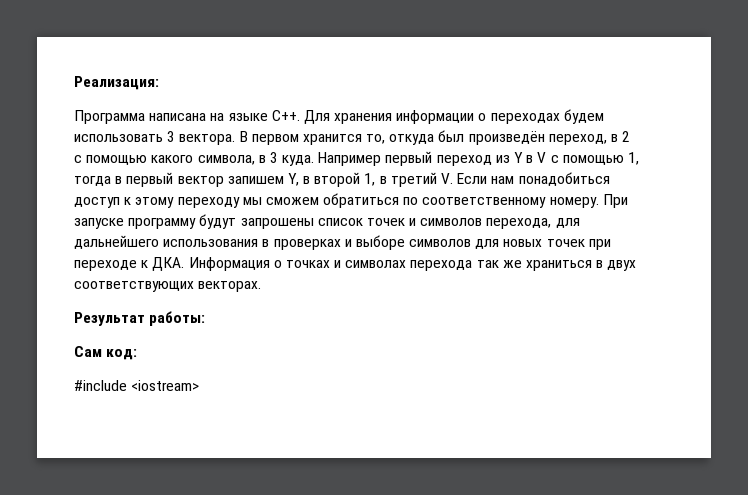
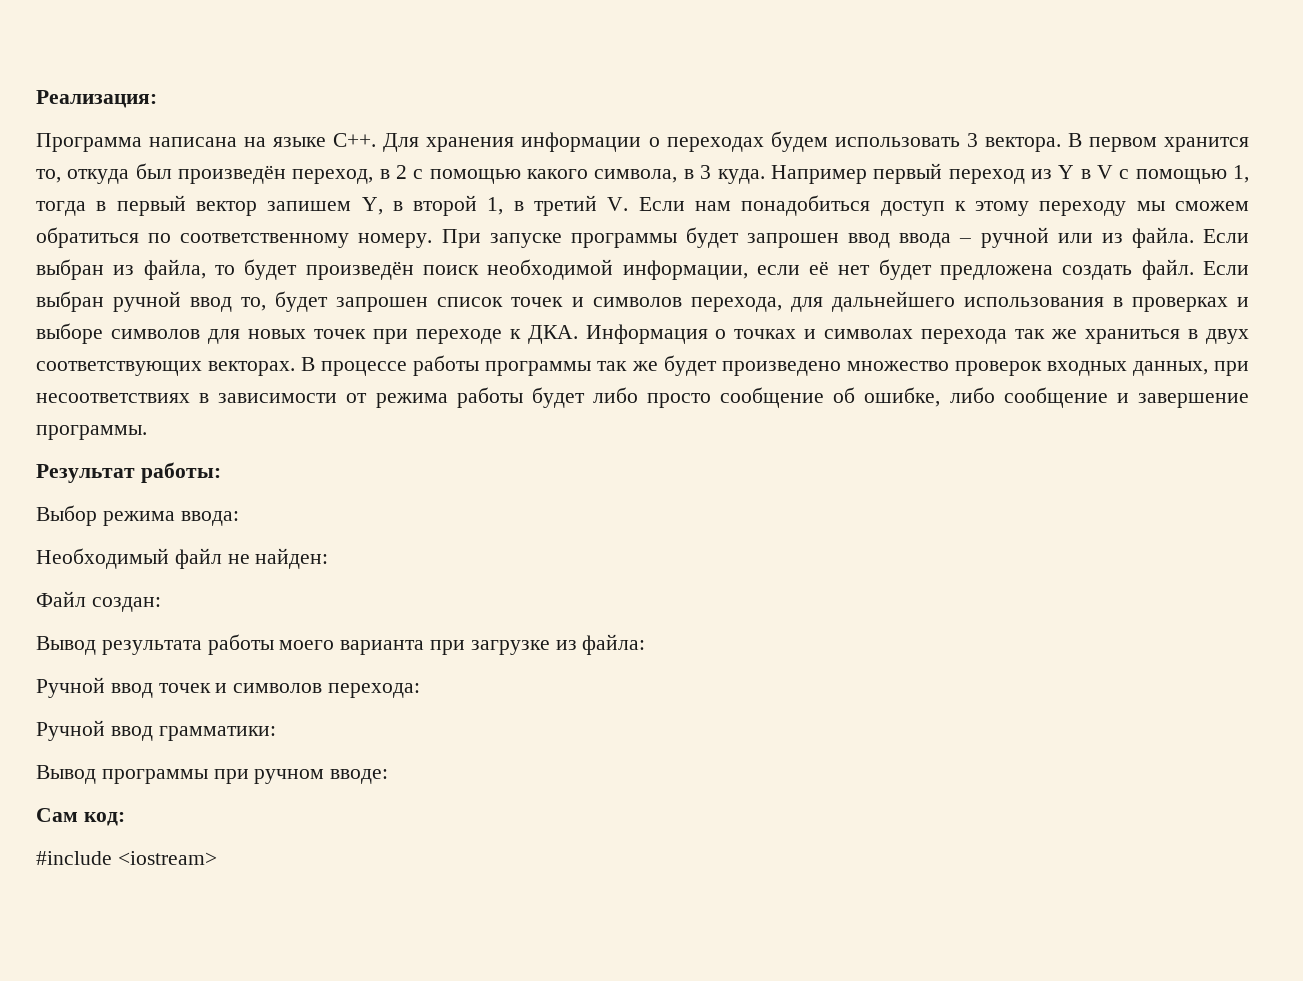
- При запуске программу будут запрошены список точек и символов перехода, для дальнейшего использования в проверках и выборе символов для новых точек при переходе к ДКА. Информация о точках и символах перехода так же храниться в двух соответствующих векторах.
+ При запуске программы будет запрошен ввод ввода – ручной или из файла. Если выбран из файла, то будет произведён поиск необходимой информации, если её нет будет предложена создать файл. Если выбран ручной ввод то, будет запрошен список точек и символов перехода, для дальнейшего использования в проверках и выборе символов для новых точек при переходе к ДКА. Информация о точках и символах перехода так же храниться в двух соответствующих векторах. В процессе работы программы так же будет произведено множество проверок входных данных, при несоответствиях в зависимости от режима работы будет либо просто сообщение об ошибке, либо сообщение и завершение программы.
  Результат работы:
+ Выбор режима ввода:
+ Необходимый файл не найден:
+ Файл создан:
+ Вывод результата работы моего варианта при загрузке из файла:
+ Ручной ввод точек и символов перехода:
+ Ручной ввод грамматики:
+ Вывод программы при ручном вводе:

